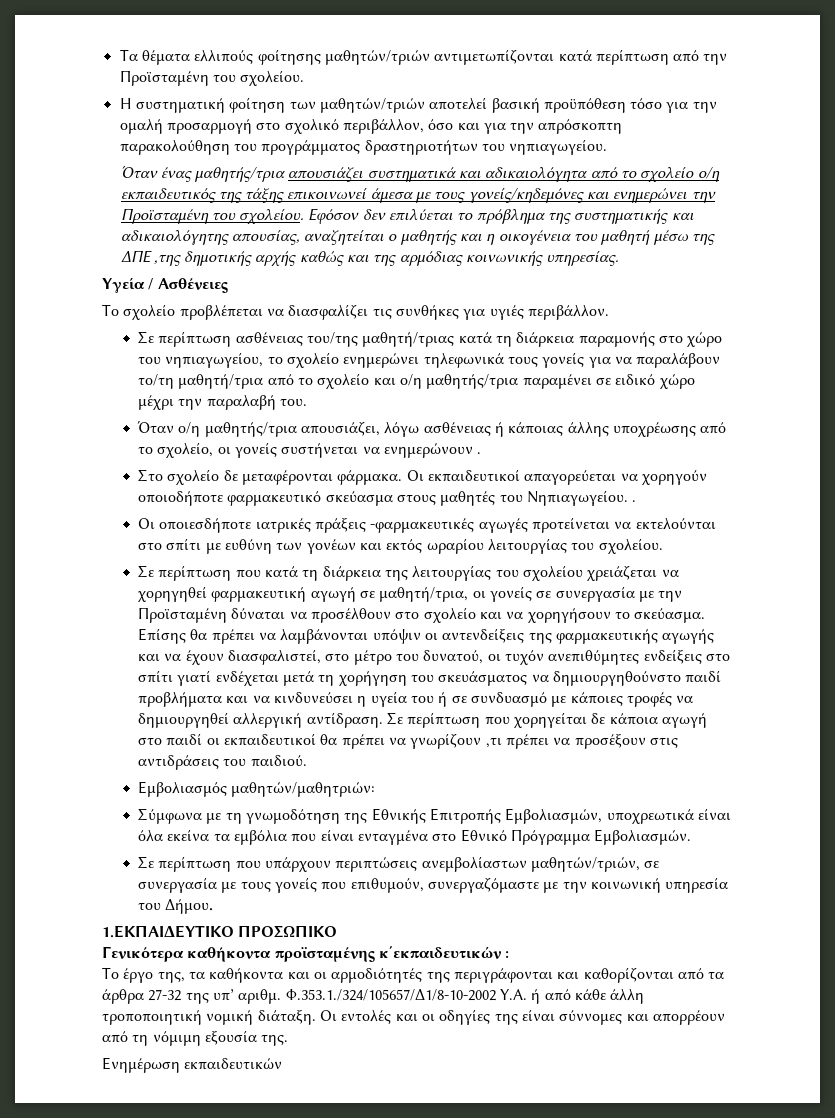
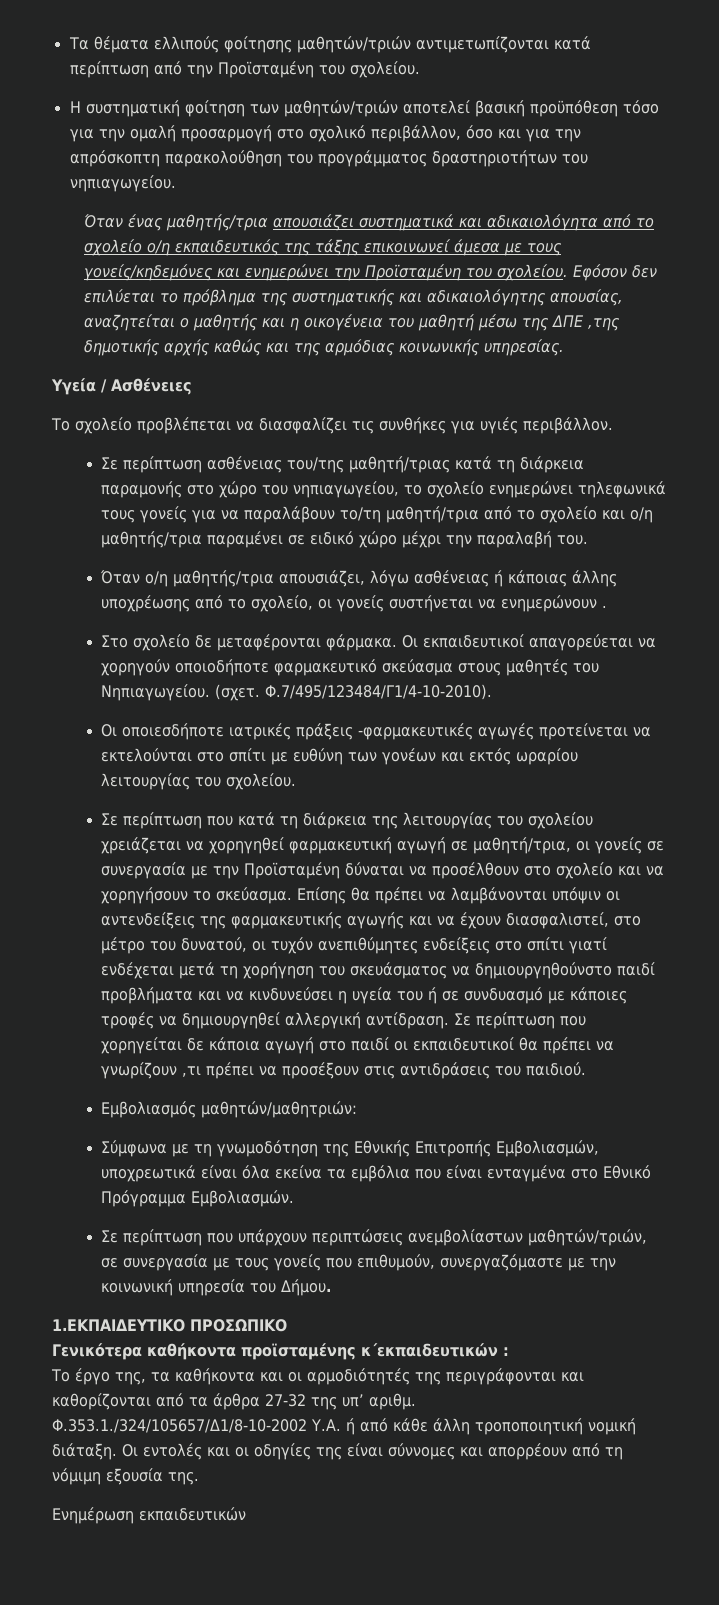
- Οι εκπαιδευτικοί απαγορεύεται να χορηγούν οποιοδήποτε φαρμακευτικό σκεύασμα στους μαθητές του Νηπιαγωγείου. .
+ Οι εκπαιδευτικοί απαγορεύεται να χορηγούν οποιοδήποτε φαρμακευτικό σκεύασμα στους μαθητές του Νηπιαγωγείου. (σχετ. Φ.7/495/123484/Γ1/4-10-2010).

